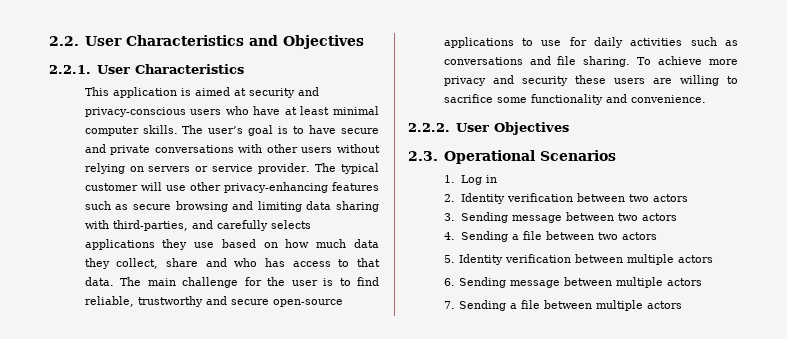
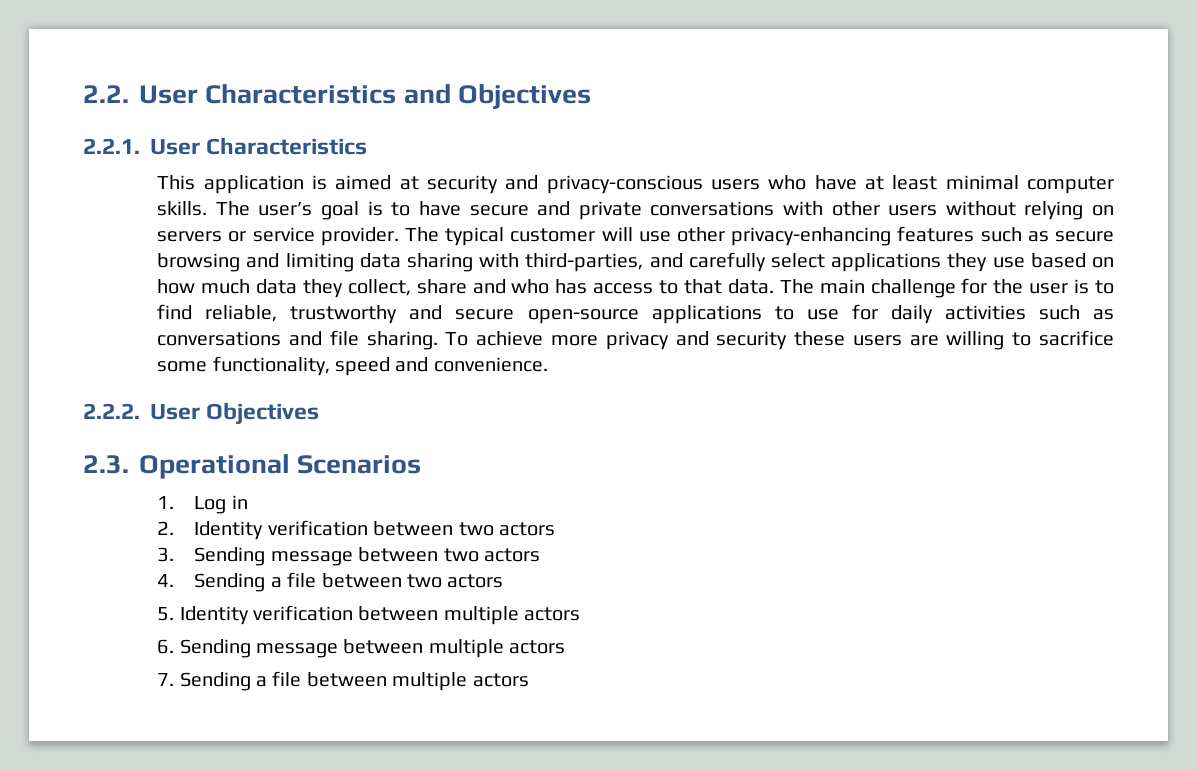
- The typical customer will use other privacy-enhancing features such as secure browsing and limiting data sharing with third-parties, and carefully selects applications they use based on how much data they collect, share and who has access to that data.
+ The typical customer will use other privacy-enhancing features such as secure browsing and limiting data sharing with third-parties, and carefully select applications they use based on how much data they collect, share and who has access to that data.
- To achieve more privacy and security these users are willing to sacrifice some functionality and convenience.
+ To achieve more privacy and security these users are willing to sacrifice some functionality, speed and convenience.

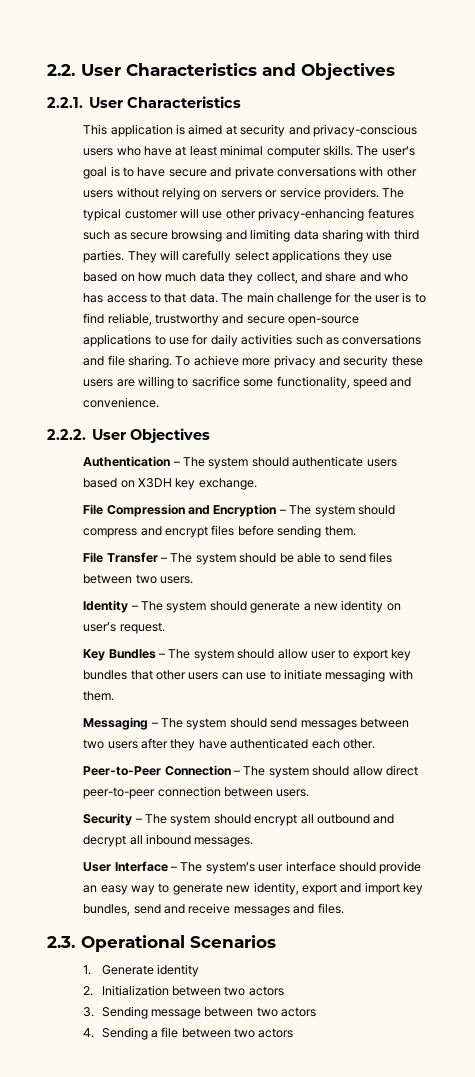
- The user’s goal is to have secure and private conversations with other users without relying on servers or service provider.
+ The user’s goal is to have secure and private conversations with other users without relying on servers or service providers.
- The typical customer will use other privacy-enhancing features such as secure browsing and limiting data sharing with third-parties, and carefully select applications they use based on how much data they collect, share and who has access to that data.
+ The typical customer will use other privacy-enhancing features such as secure browsing and limiting data sharing with third parties. They will carefully select applications they use based on how much data they collect, and share and who has access to that data.
+ Authentication – The system should authenticate users based on X3DH key exchange.
+ File Compression and Encryption – The system should compress and encrypt files before sending them.
+ File Transfer – The system should be able to send files between two users.
+ Identity – The system should generate a new identity on user’s request.
+ Key Bundles – The system should allow user to export key bundles that other users can use to initiate messaging with them.
+ Messaging – The system should send messages between two users after they have authenticated each other.
+ Peer-to-Peer Connection – The system should allow direct peer-to-peer connection between users.
+ Security – The system should encrypt all outbound and decrypt all inbound messages.
+ User Interface – The system’s user interface should provide an easy way to generate new identity, export and import key bundles, send and receive messages and files.
- 1. Log in
+ 1. Generate identity
- 2. Identity verification between two actors
+ 2. Initialization between two actors
- 5. Identity verification between multiple actors
- 6. Sending message between multiple actors
- 7. Sending a file between multiple actors

